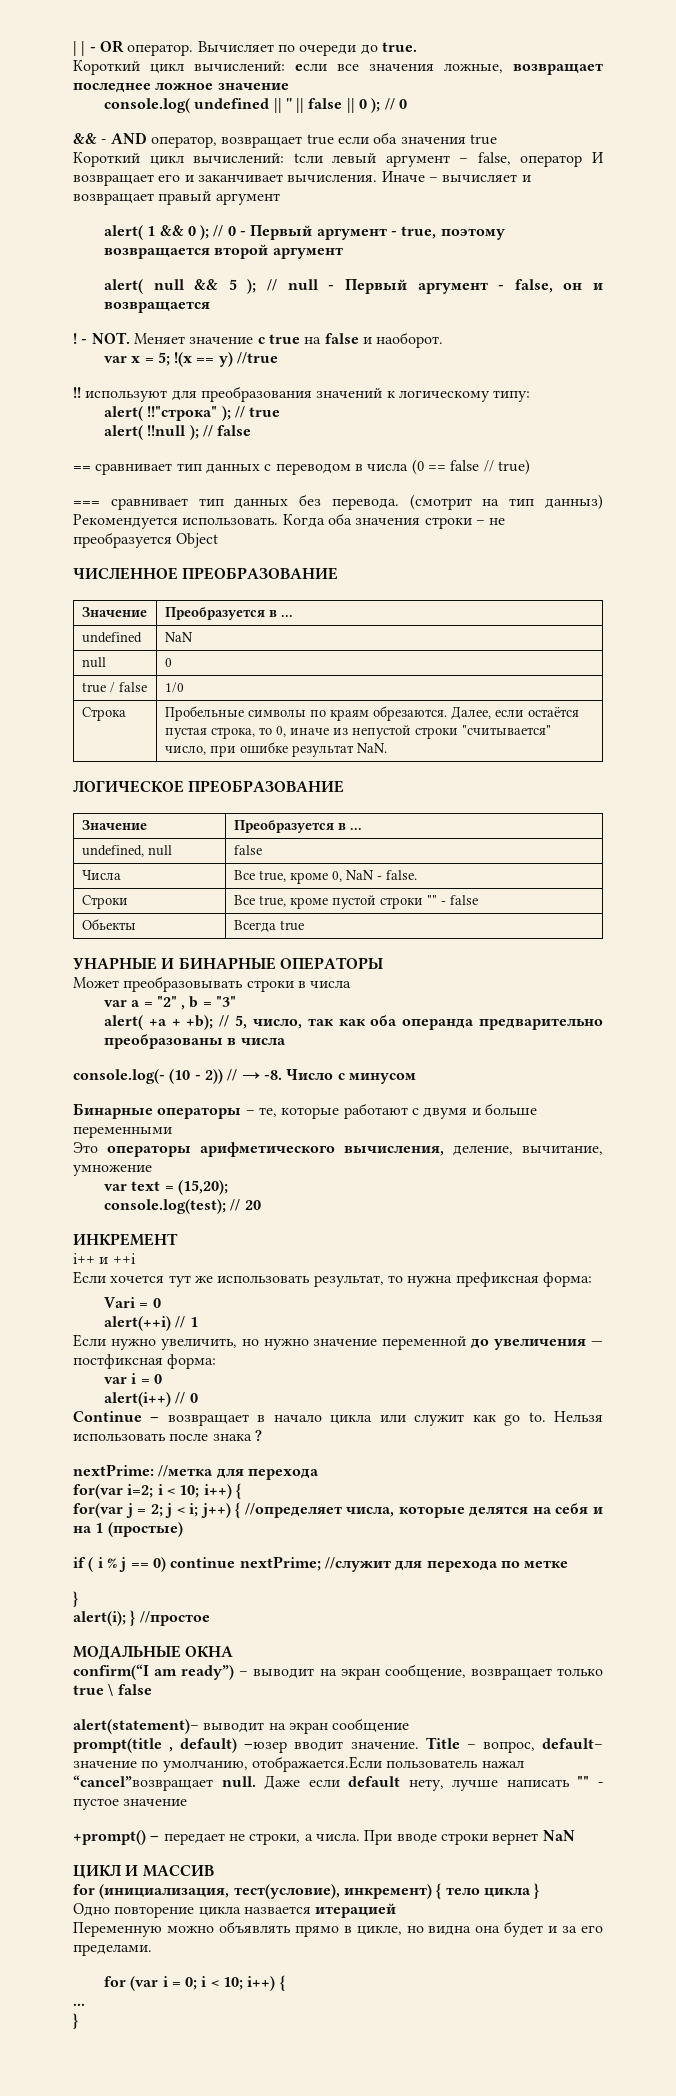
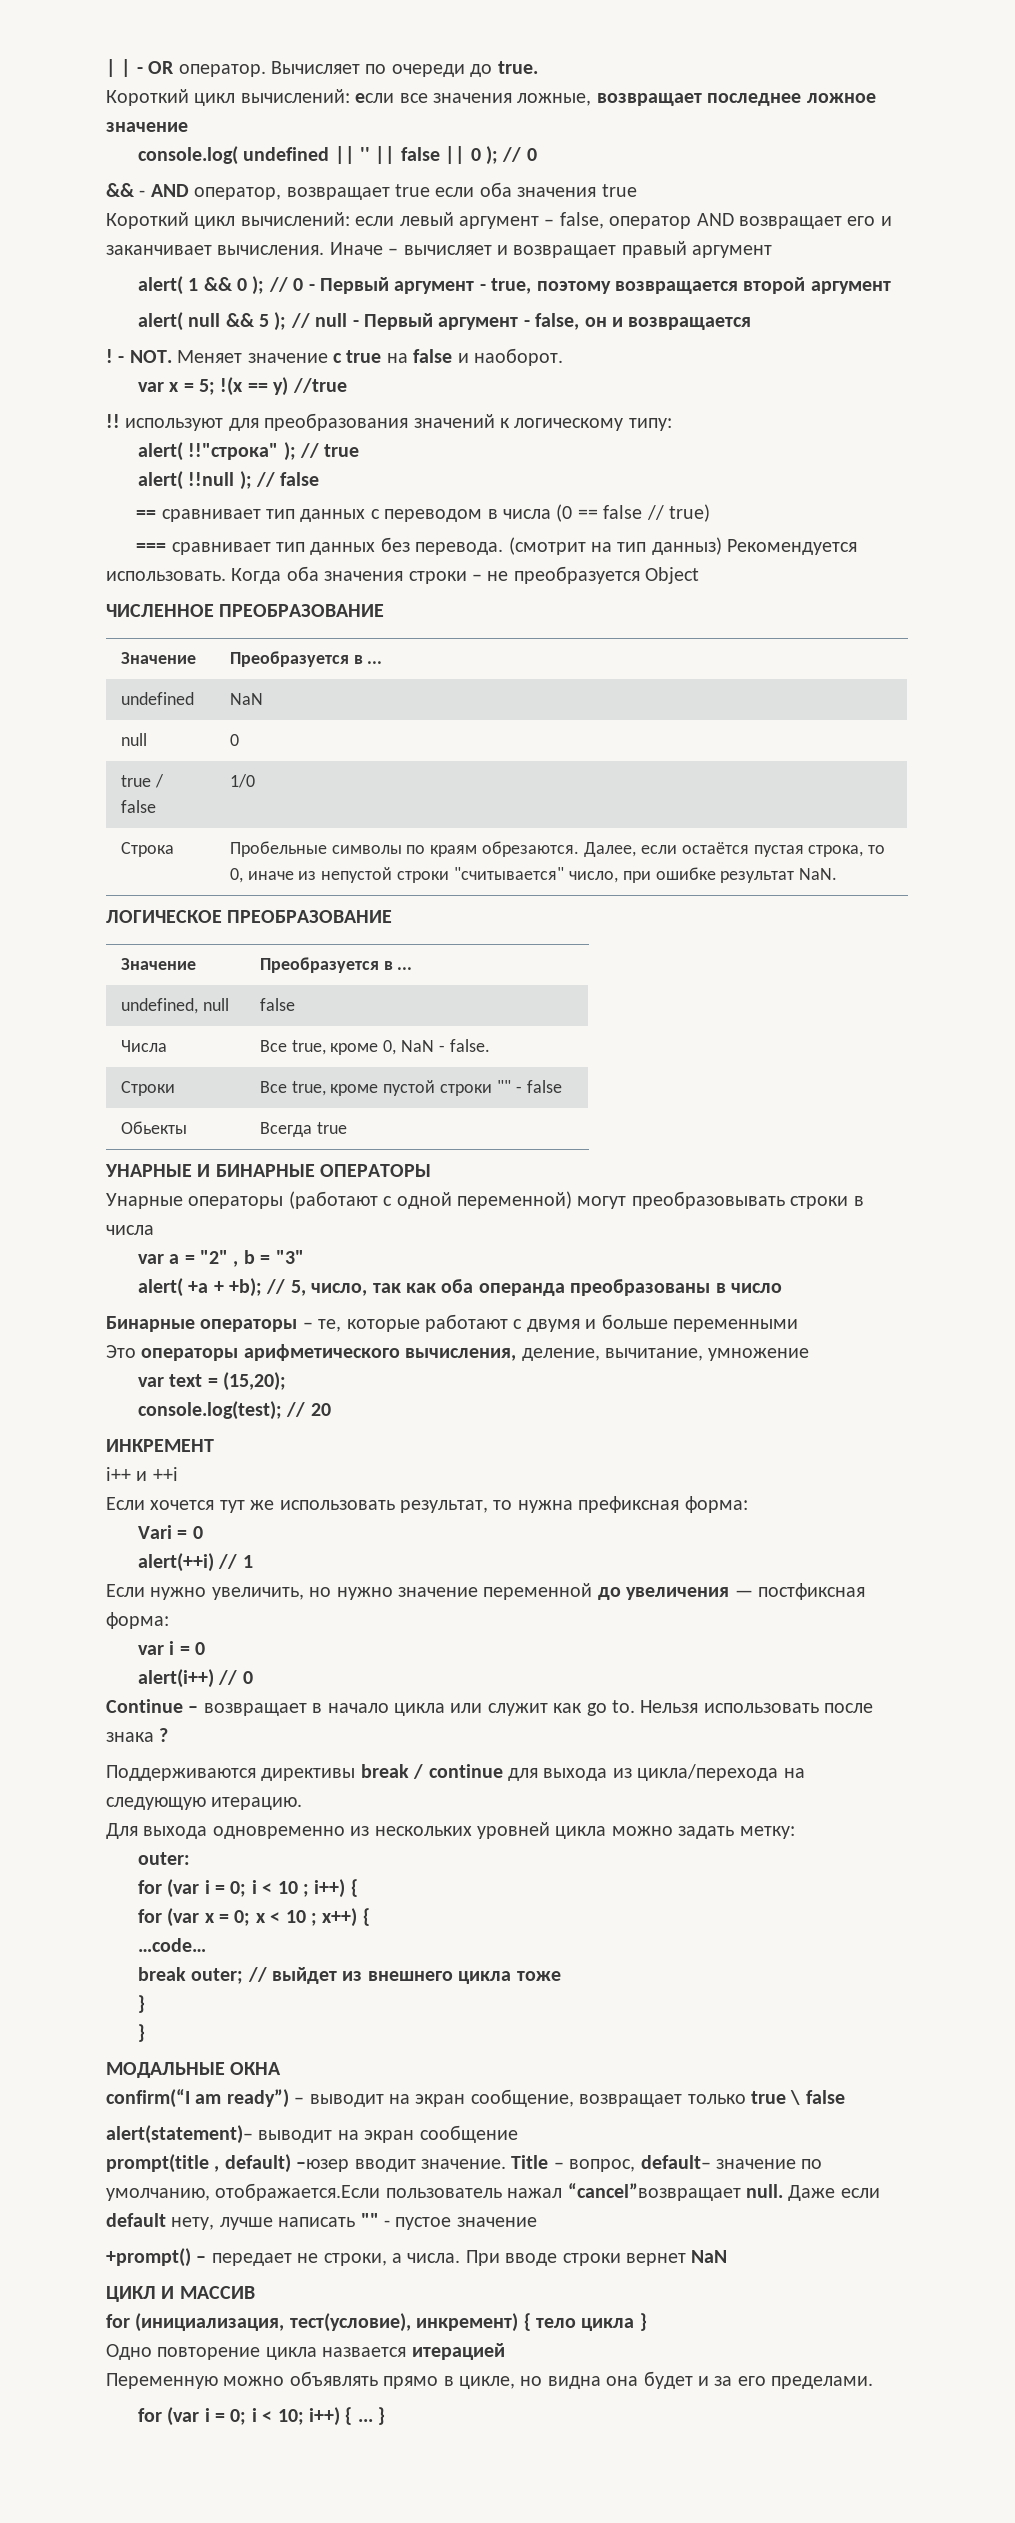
- Короткий цикл вычислений: tсли левый аргумент – false, оператор И возвращает его и заканчивает вычисления.
+ Короткий цикл вычислений: если левый аргумент – false, оператор AND возвращает его и заканчивает вычисления.
- Может преобразовывать строки в числа
+ Унарные операторы (работают с одной переменной) могут преобразовывать строки в числа
- alert( +a + +b); // 5, число, так как оба операнда предварительно преобразованы в числа
- console.log(- (10 - 2)) // → -8. Число с минусом
+ alert( +a + +b); // 5, число, так как оба операнда преобразованы в число
- nextPrime: //метка для перехода
- for(var i=2; i < 10; i++) {
- for(var j = 2; j < i; j++) { //определяет числа, которые делятся на себя и на 1 (простые)
- if ( i % j == 0) continue nextPrime; //служит для перехода по метке
+ Поддерживаются директивы break / continue для выхода из цикла/перехода на следующую итерацию.
+ Для выхода одновременно из нескольких уровней цикла можно задать метку:
+ outer:
+ for (var i = 0; i < 10 ; i++) {
+ for (var x = 0; x < 10 ; x++) {
+ …code…
+ break outer; // выйдет из внешнего цикла тоже
  }
- alert(i); } //простое
+ }
- for (var i = 0; i < 10; i++) {
- ...
- }
+ for (var i = 0; i < 10; i++) { ... }

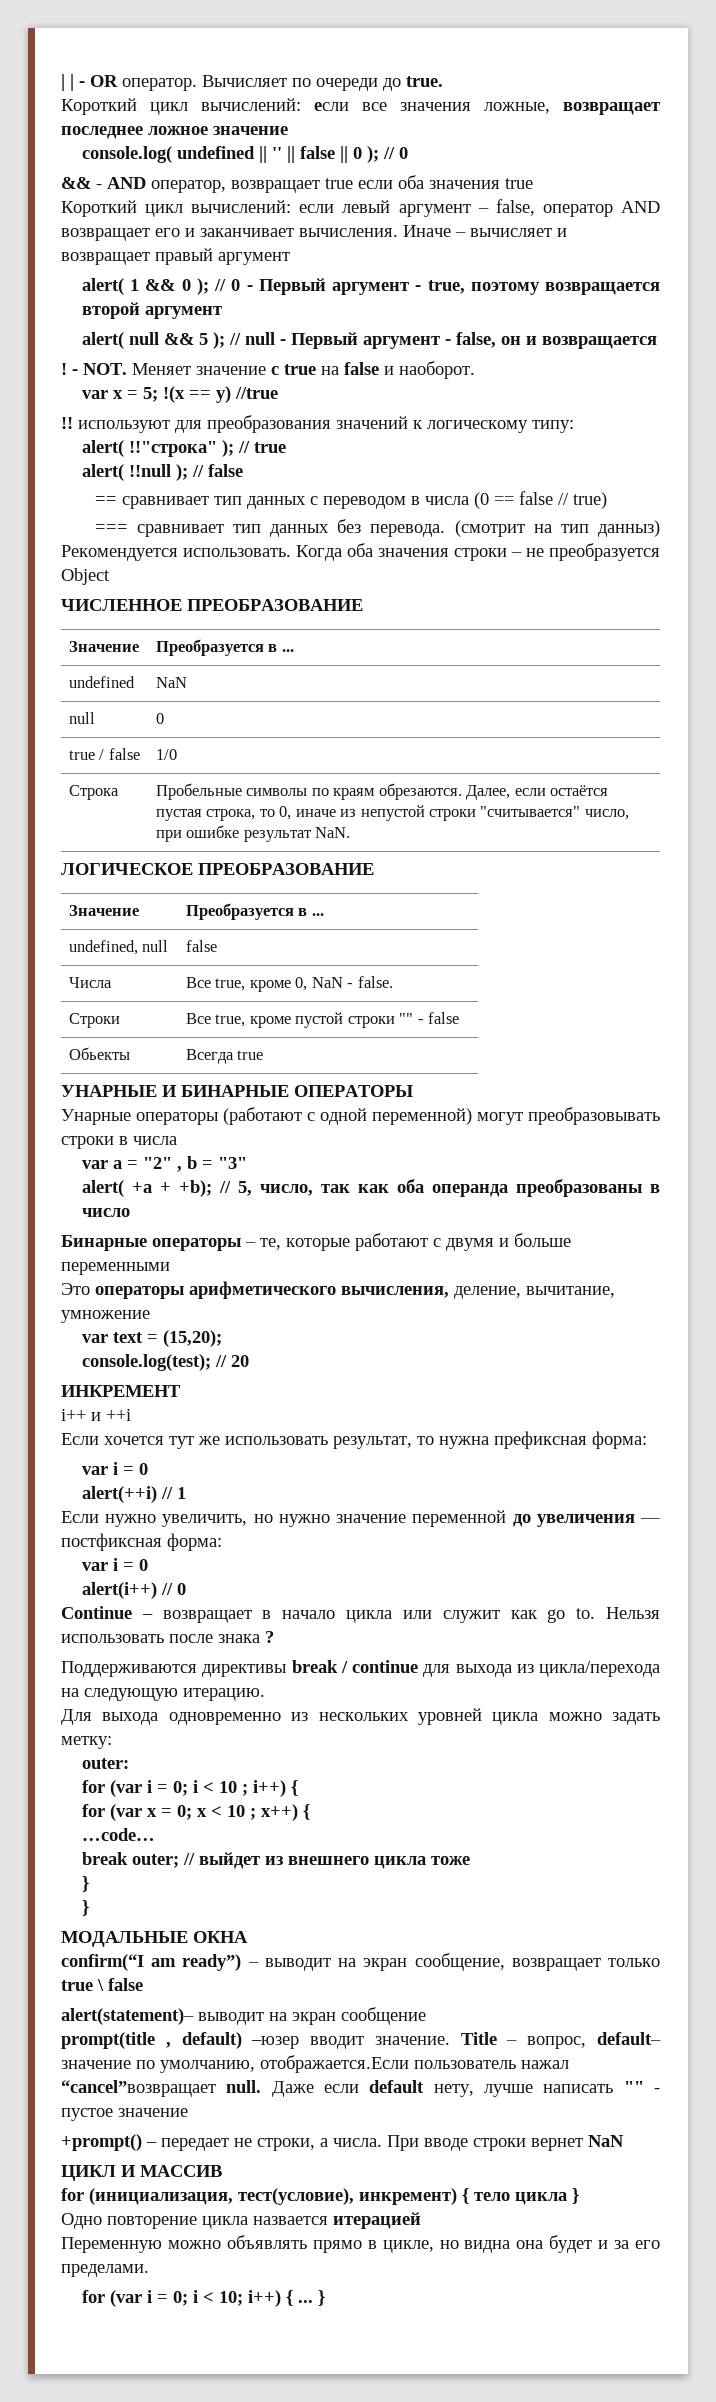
  Если хочется тут же использовать результат, то нужна префиксная форма:
- Vari = 0
+ var i = 0

